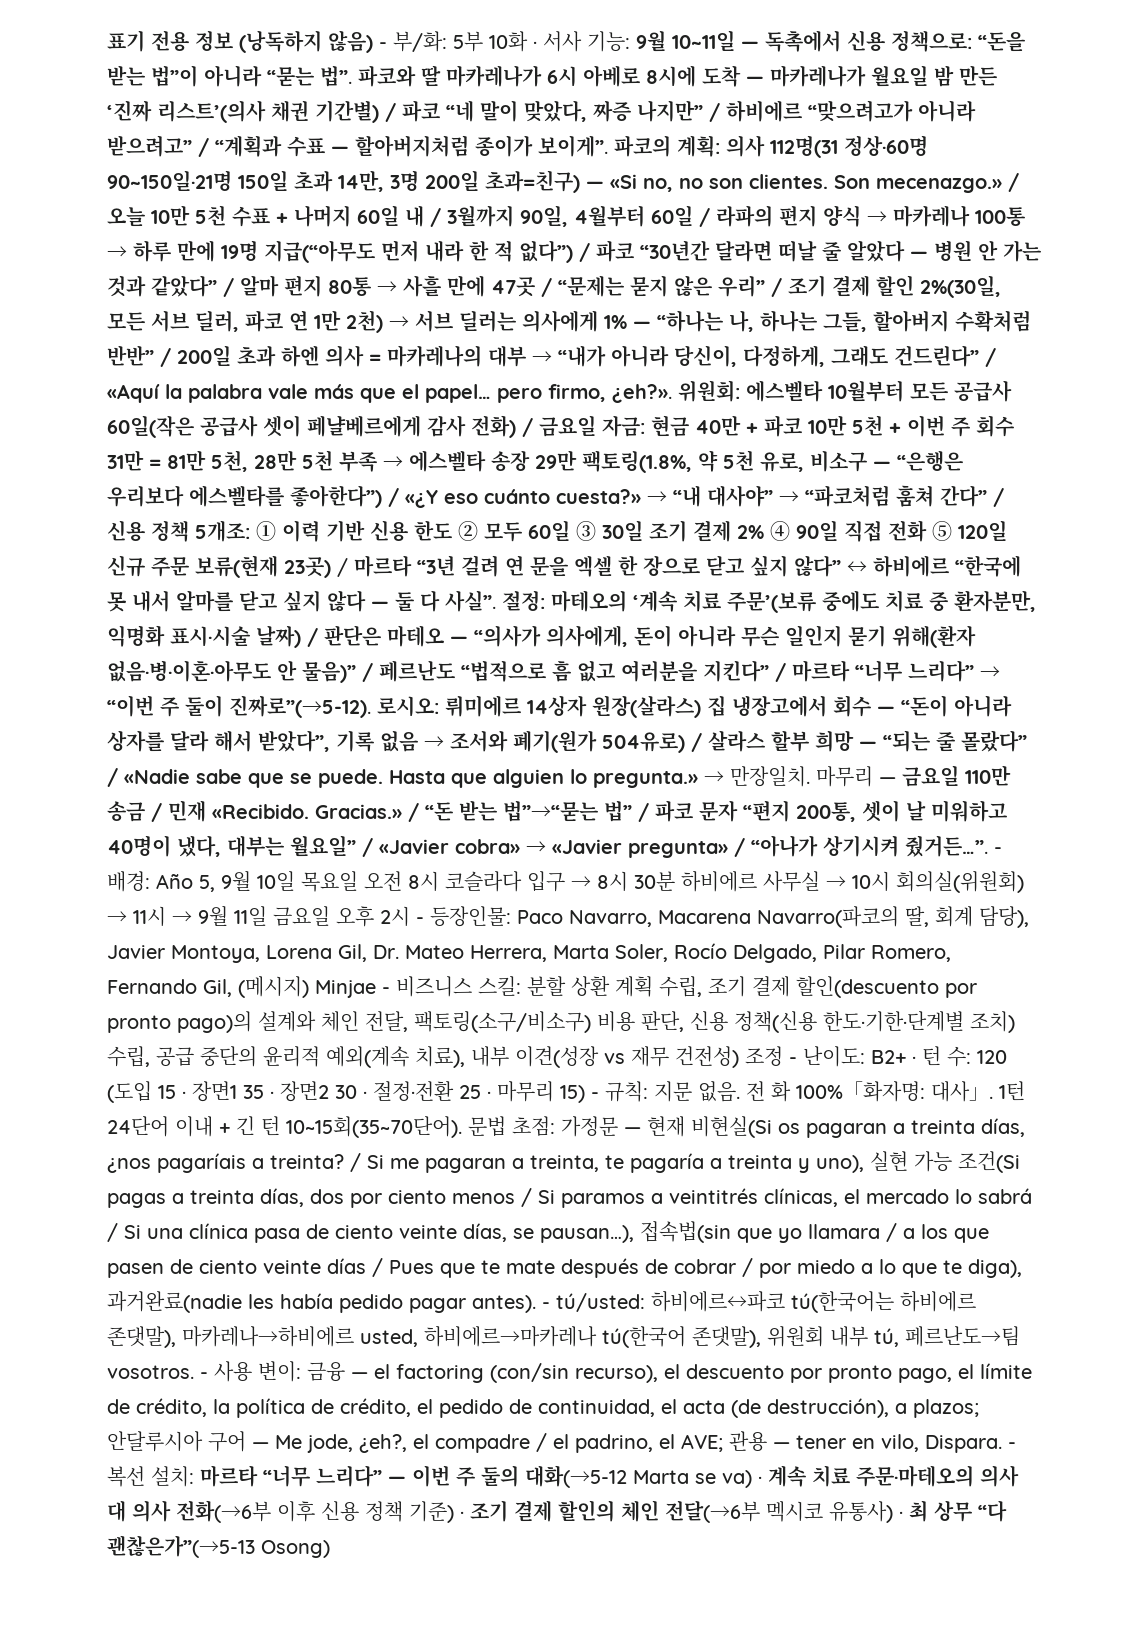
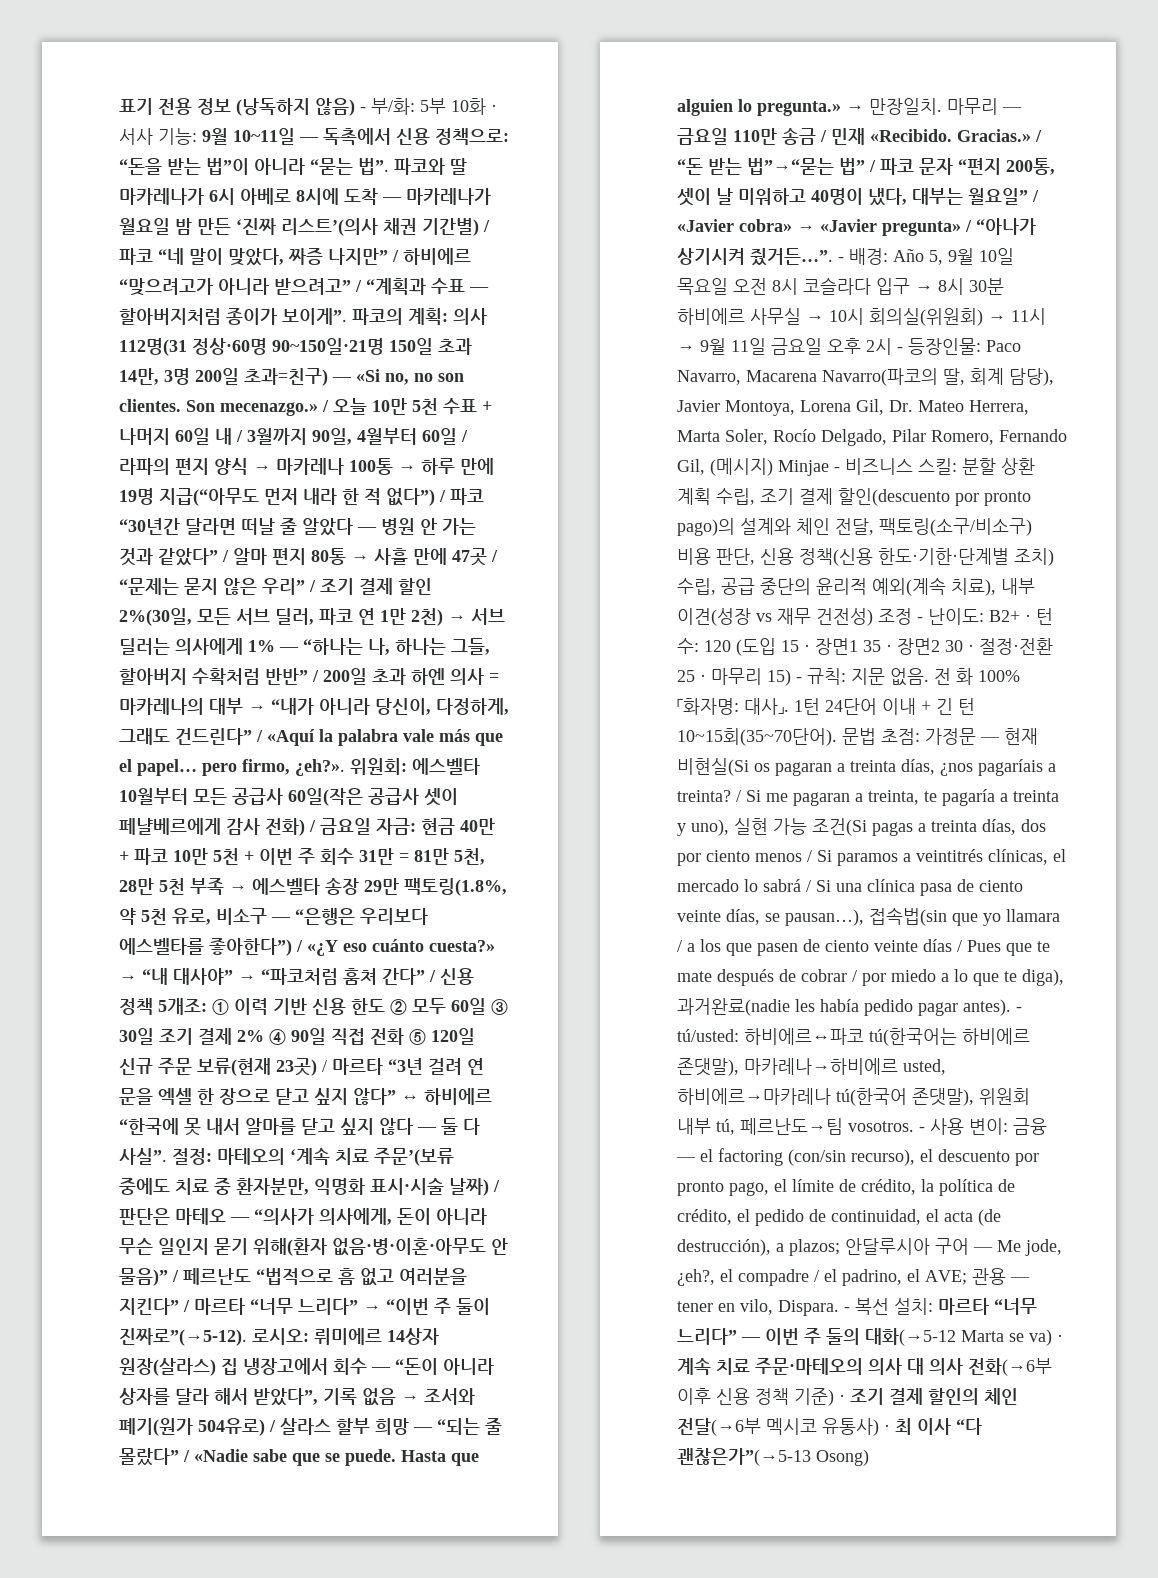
- - 복선 설치: 마르타 “너무 느리다” — 이번 주 둘의 대화(→5-12 Marta se va) · 계속 치료 주문·마테오의 의사 대 의사 전화(→6부 이후 신용 정책 기준) · 조기 결제 할인의 체인 전달(→6부 멕시코 유통사) · 최 상무 “다 괜찮은가”(→5-13 Osong)
+ - 복선 설치: 마르타 “너무 느리다” — 이번 주 둘의 대화(→5-12 Marta se va) · 계속 치료 주문·마테오의 의사 대 의사 전화(→6부 이후 신용 정책 기준) · 조기 결제 할인의 체인 전달(→6부 멕시코 유통사) · 최 이사 “다 괜찮은가”(→5-13 Osong)

